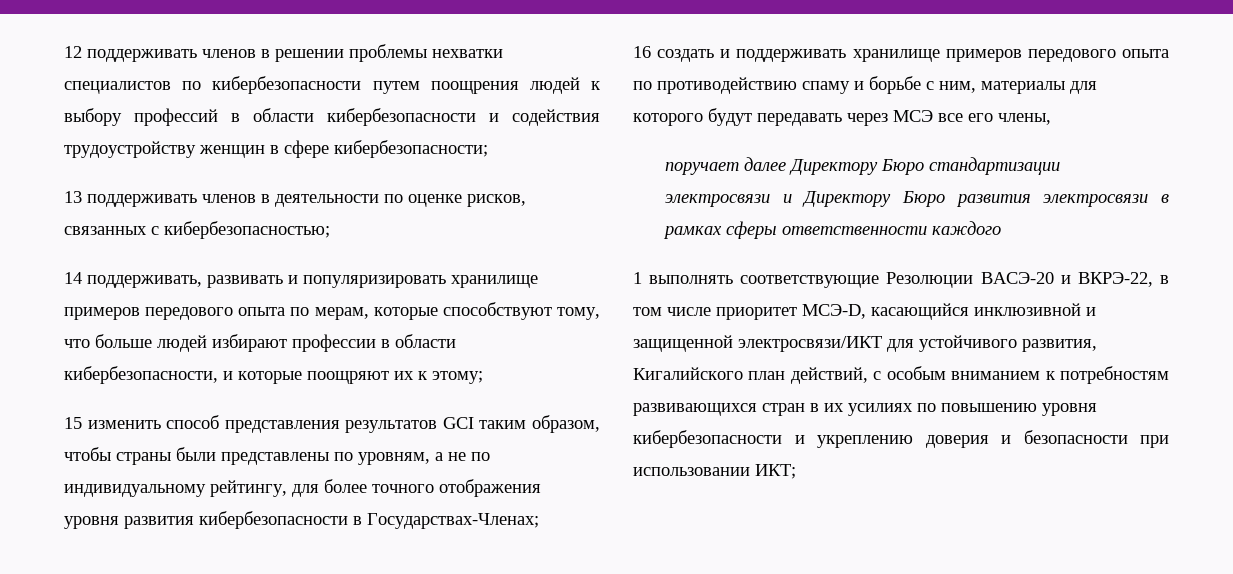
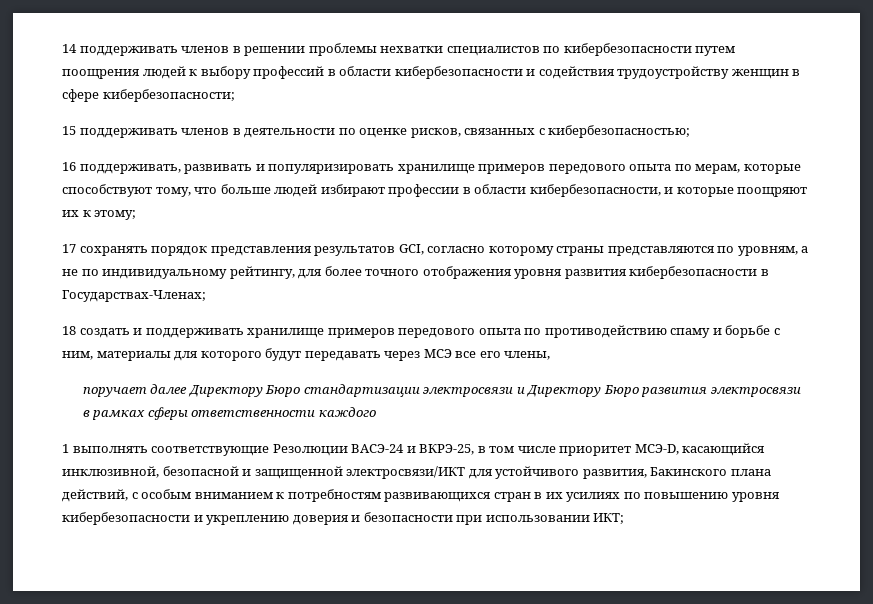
- 12 поддерживать членов в решении проблемы нехватки специалистов по кибербезопасности путем поощрения людей к выбору профессий в области кибербезопасности и содействия трудоустройству женщин в сфере кибербезопасности;
+ 14 поддерживать членов в решении проблемы нехватки специалистов по кибербезопасности путем поощрения людей к выбору профессий в области кибербезопасности и содействия трудоустройству женщин в сфере кибербезопасности;
- 13 поддерживать членов в деятельности по оценке рисков, связанных с кибербезопасностью;
+ 15 поддерживать членов в деятельности по оценке рисков, связанных с кибербезопасностью;
- 14 поддерживать, развивать и популяризировать хранилище примеров передового опыта по мерам, которые способствуют тому, что больше людей избирают профессии в области кибербезопасности, и которые поощряют их к этому;
+ 16 поддерживать, развивать и популяризировать хранилище примеров передового опыта по мерам, которые способствуют тому, что больше людей избирают профессии в области кибербезопасности, и которые поощряют их к этому;
- 15 изменить способ представления результатов GCI таким образом, чтобы страны были представлены по уровням, а не по индивидуальному рейтингу, для более точного отображения уровня развития кибербезопасности в Государствах-Членах;
+ 17 сохранять порядок представления результатов GCI, согласно которому страны представляются по уровням, а не по индивидуальному рейтингу, для более точного отображения уровня развития кибербезопасности в Государствах-Членах;
- 16 создать и поддерживать хранилище примеров передового опыта по противодействию спаму и борьбе с ним, материалы для которого будут передавать через МСЭ все его члены,
+ 18 создать и поддерживать хранилище примеров передового опыта по противодействию спаму и борьбе с ним, материалы для которого будут передавать через МСЭ все его члены,
- 1 выполнять соответствующие Резолюции ВАСЭ-20 и ВКРЭ-22, в том числе приоритет МСЭ-D, касающийся инклюзивной и защищенной электросвязи/ИКТ для устойчивого развития, Кигалийского план действий, с особым вниманием к потребностям развивающихся стран в их усилиях по повышению уровня кибербезопасности и укреплению доверия и безопасности при использовании ИКТ;
+ 1 выполнять соответствующие Резолюции ВАСЭ-24 и ВКРЭ-25, в том числе приоритет МСЭ-D, касающийся инклюзивной, безопасной и защищенной электросвязи/ИКТ для устойчивого развития, Бакинского плана действий, с особым вниманием к потребностям развивающихся стран в их усилиях по повышению уровня кибербезопасности и укреплению доверия и безопасности при использовании ИКТ;

